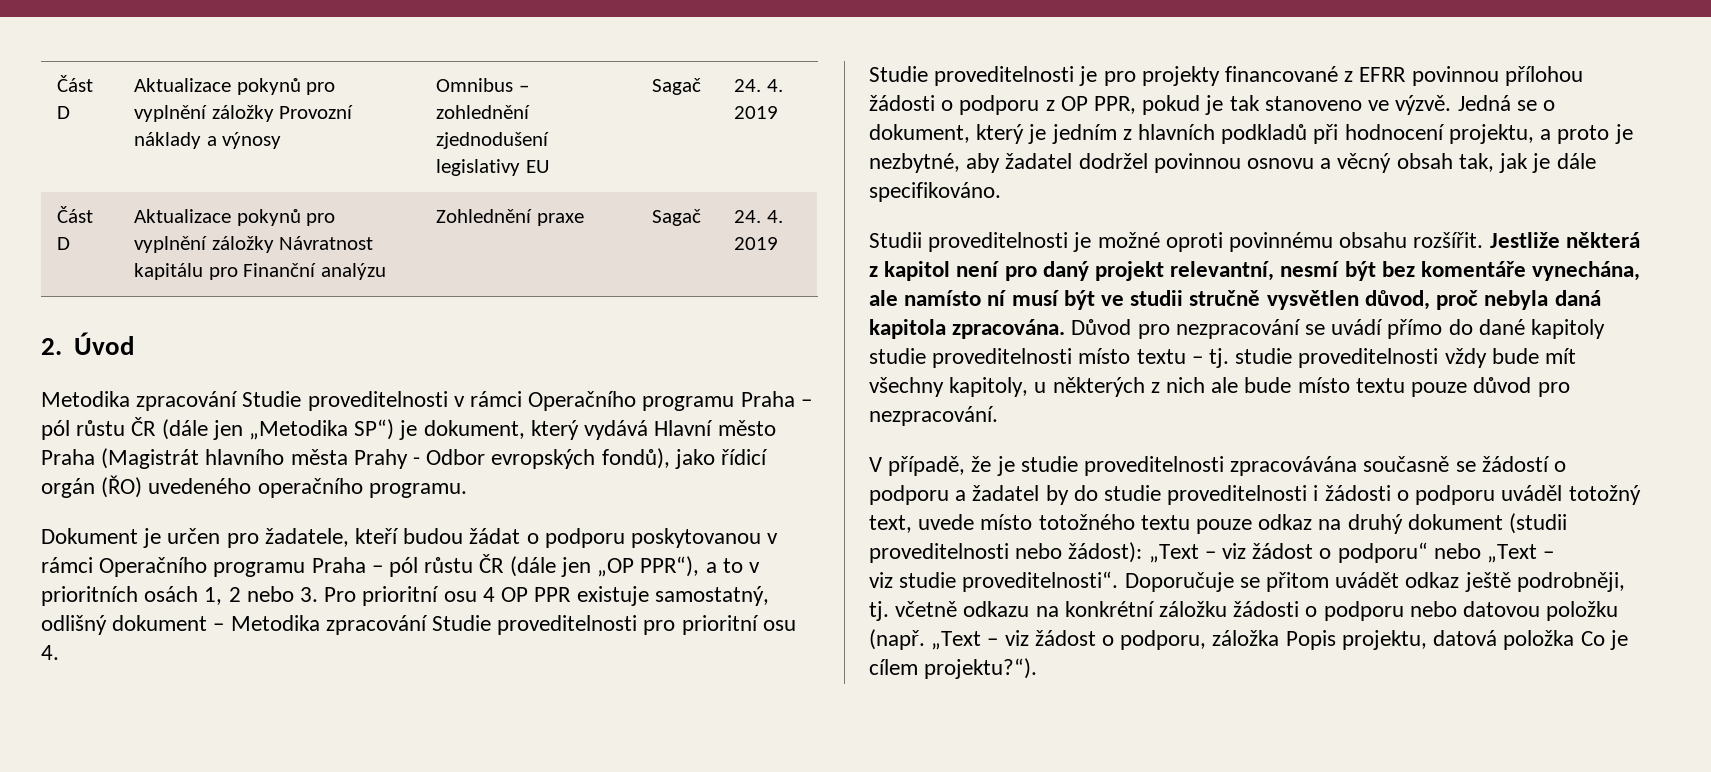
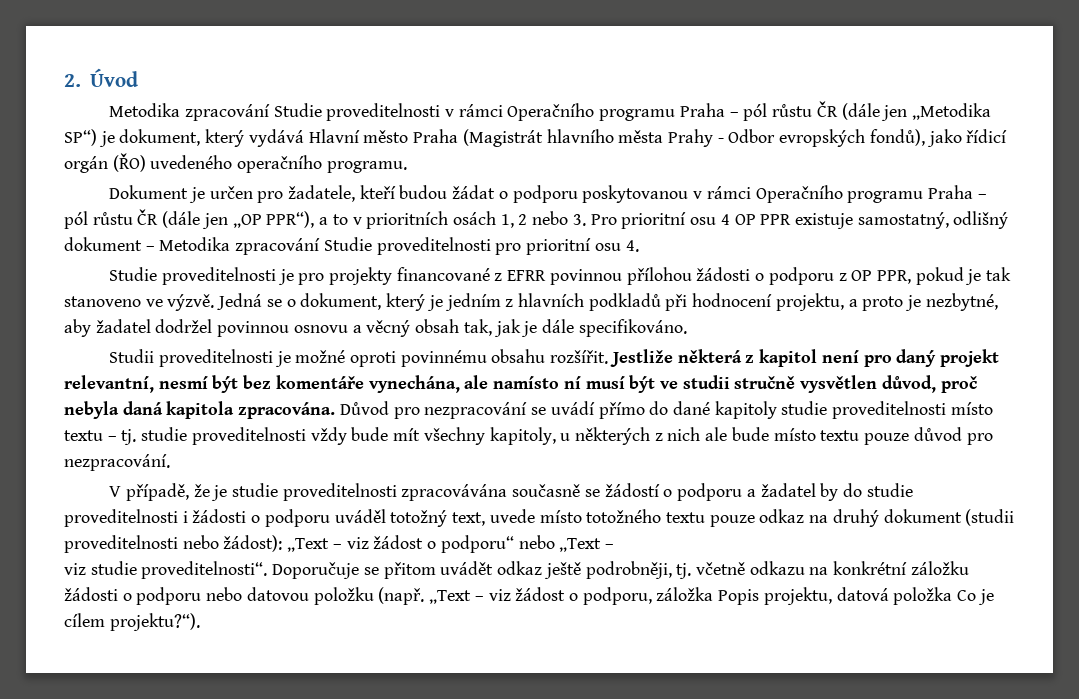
- Část D | Aktualizace pokynů pro vyplnění záložky Provozní náklady a výnosy | Omnibus – zohlednění zjednodušení legislativy EU | Sagač | 24. 4. 2019
- Část D | Aktualizace pokynů pro vyplnění záložky Návratnost kapitálu pro Finanční analýzu | Zohlednění praxe | Sagač | 24. 4. 2019

